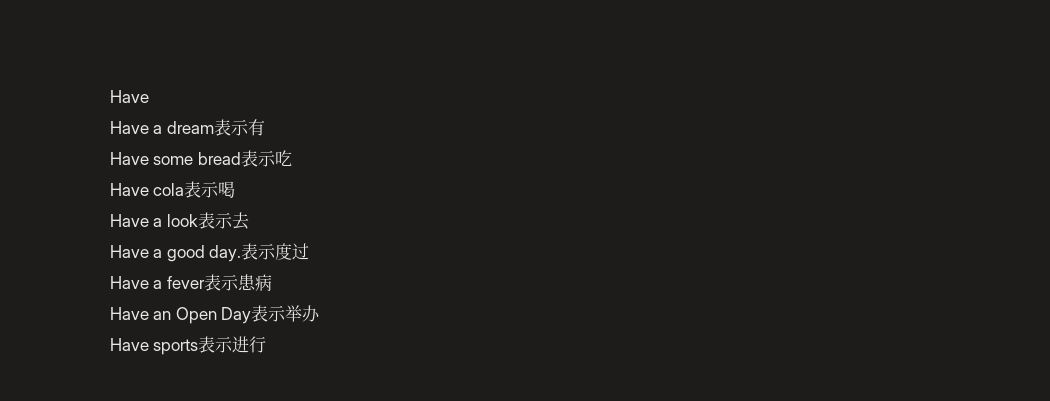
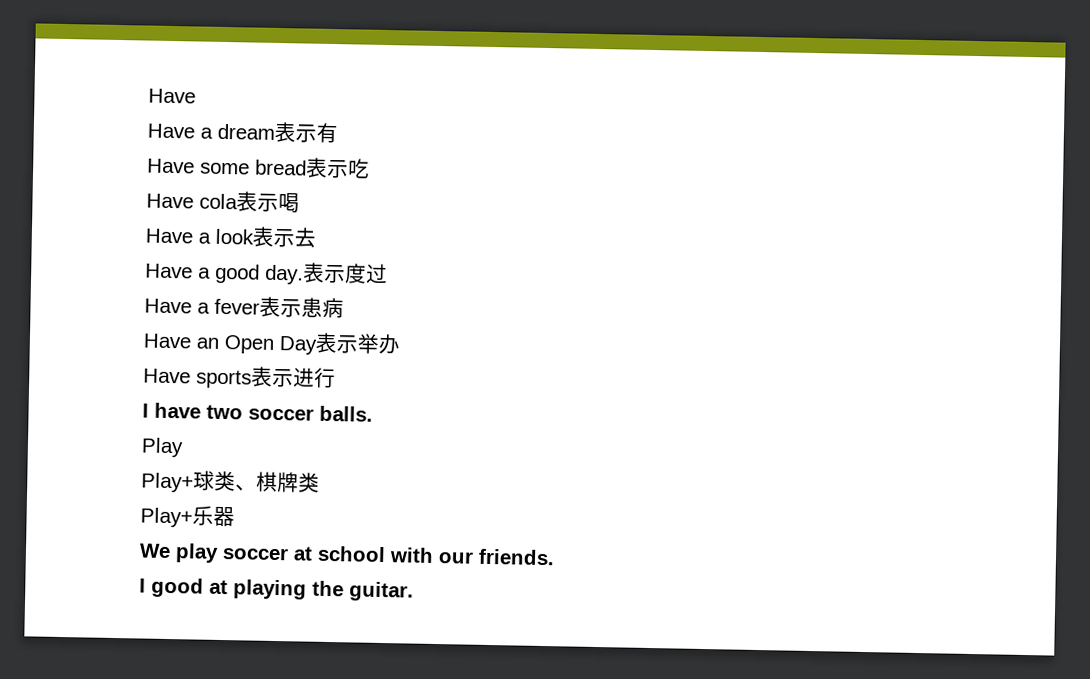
+ I have two soccer balls.
+ Play
+ Play+球类、棋牌类
+ Play+乐器
+ We play soccer at school with our friends.
+ I good at playing the guitar.

